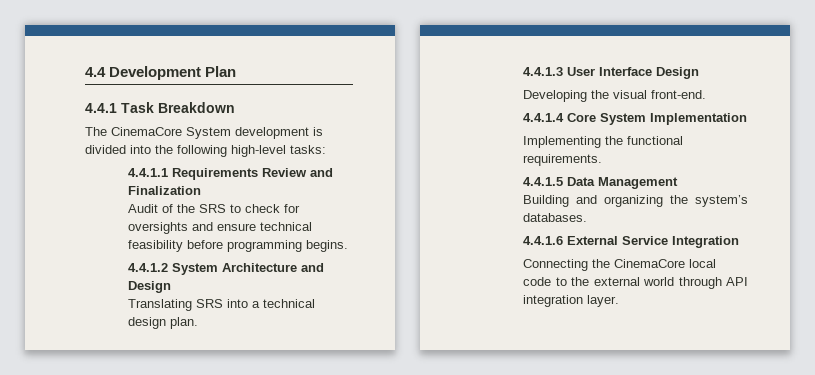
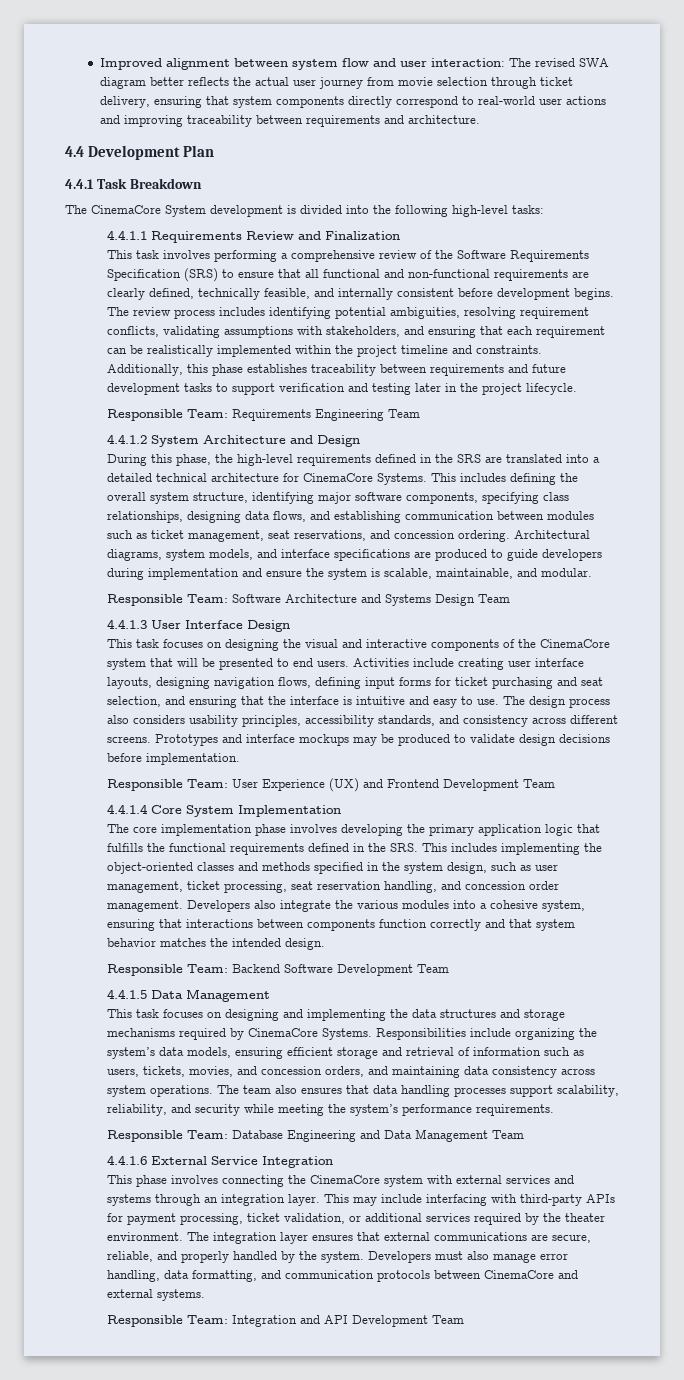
+ Improved alignment between system flow and user interaction: The revised SWA diagram better reflects the actual user journey from movie selection through ticket delivery, ensuring that system components directly correspond to real-world user actions and improving traceability between requirements and architecture.
- Audit of the SRS to check for oversights and ensure technical feasibility before programming begins.
+ This task involves performing a comprehensive review of the Software Requirements Specification (SRS) to ensure that all functional and non-functional requirements are clearly defined, technically feasible, and internally consistent before development begins. The review process includes identifying potential ambiguities, resolving requirement conflicts, validating assumptions with stakeholders, and ensuring that each requirement can be realistically implemented within the project timeline and constraints. Additionally, this phase establishes traceability between requirements and future development tasks to support verification and testing later in the project lifecycle.
+ Responsible Team: Requirements Engineering Team
- Translating SRS into a technical design plan.
+ During this phase, the high-level requirements defined in the SRS are translated into a detailed technical architecture for CinemaCore Systems. This includes defining the overall system structure, identifying major software components, specifying class relationships, designing data flows, and establishing communication between modules such as ticket management, seat reservations, and concession ordering. Architectural diagrams, system models, and interface specifications are produced to guide developers during implementation and ensure the system is scalable, maintainable, and modular.
+ Responsible Team: Software Architecture and Systems Design Team
  4.4.1.3 User Interface Design
- Developing the visual front-end.
+ This task focuses on designing the visual and interactive components of the CinemaCore system that will be presented to end users. Activities include creating user interface layouts, designing navigation flows, defining input forms for ticket purchasing and seat selection, and ensuring that the interface is intuitive and easy to use. The design process also considers usability principles, accessibility standards, and consistency across different screens. Prototypes and interface mockups may be produced to validate design decisions before implementation.
+ Responsible Team: User Experience (UX) and Frontend Development Team
  4.4.1.4 Core System Implementation
- Implementing the functional requirements.
+ The core implementation phase involves developing the primary application logic that fulfills the functional requirements defined in the SRS. This includes implementing the object-oriented classes and methods specified in the system design, such as user management, ticket processing, seat reservation handling, and concession order management. Developers also integrate the various modules into a cohesive system, ensuring that interactions between components function correctly and that system behavior matches the intended design.
+ Responsible Team: Backend Software Development Team
  4.4.1.5 Data Management
- Building and organizing the system’s databases.
+ This task focuses on designing and implementing the data structures and storage mechanisms required by CinemaCore Systems. Responsibilities include organizing the system’s data models, ensuring efficient storage and retrieval of information such as users, tickets, movies, and concession orders, and maintaining data consistency across system operations. The team also ensures that data handling processes support scalability, reliability, and security while meeting the system’s performance requirements.
+ Responsible Team: Database Engineering and Data Management Team
  4.4.1.6 External Service Integration
- Connecting the CinemaCore local code to the external world through API integration layer.
+ This phase involves connecting the CinemaCore system with external services and systems through an integration layer. This may include interfacing with third-party APIs for payment processing, ticket validation, or additional services required by the theater environment. The integration layer ensures that external communications are secure, reliable, and properly handled by the system. Developers must also manage error handling, data formatting, and communication protocols between CinemaCore and external systems.
+ Responsible Team: Integration and API Development Team

